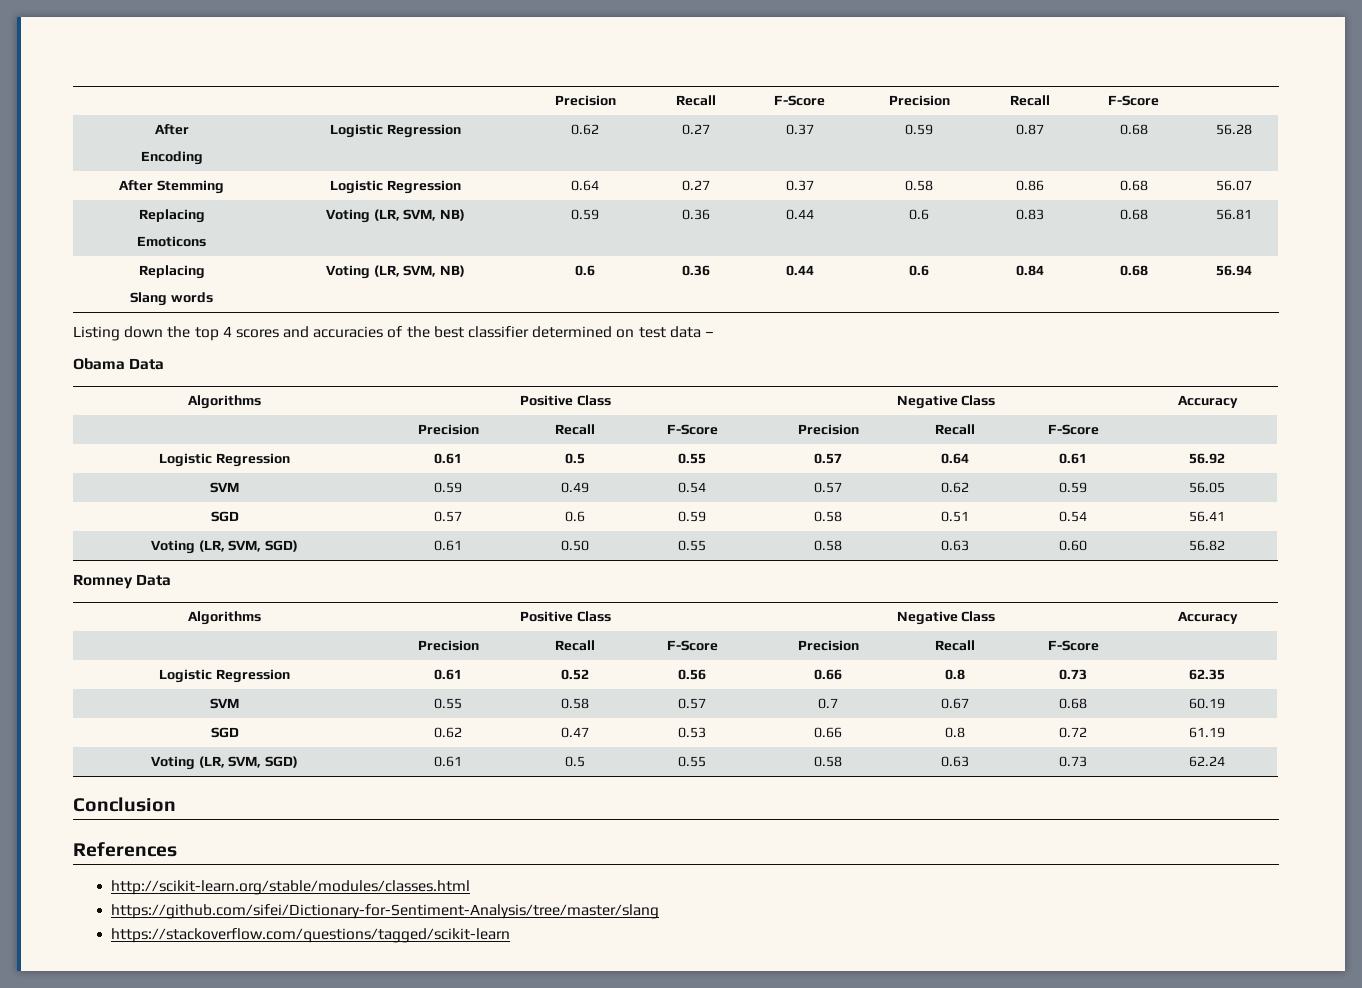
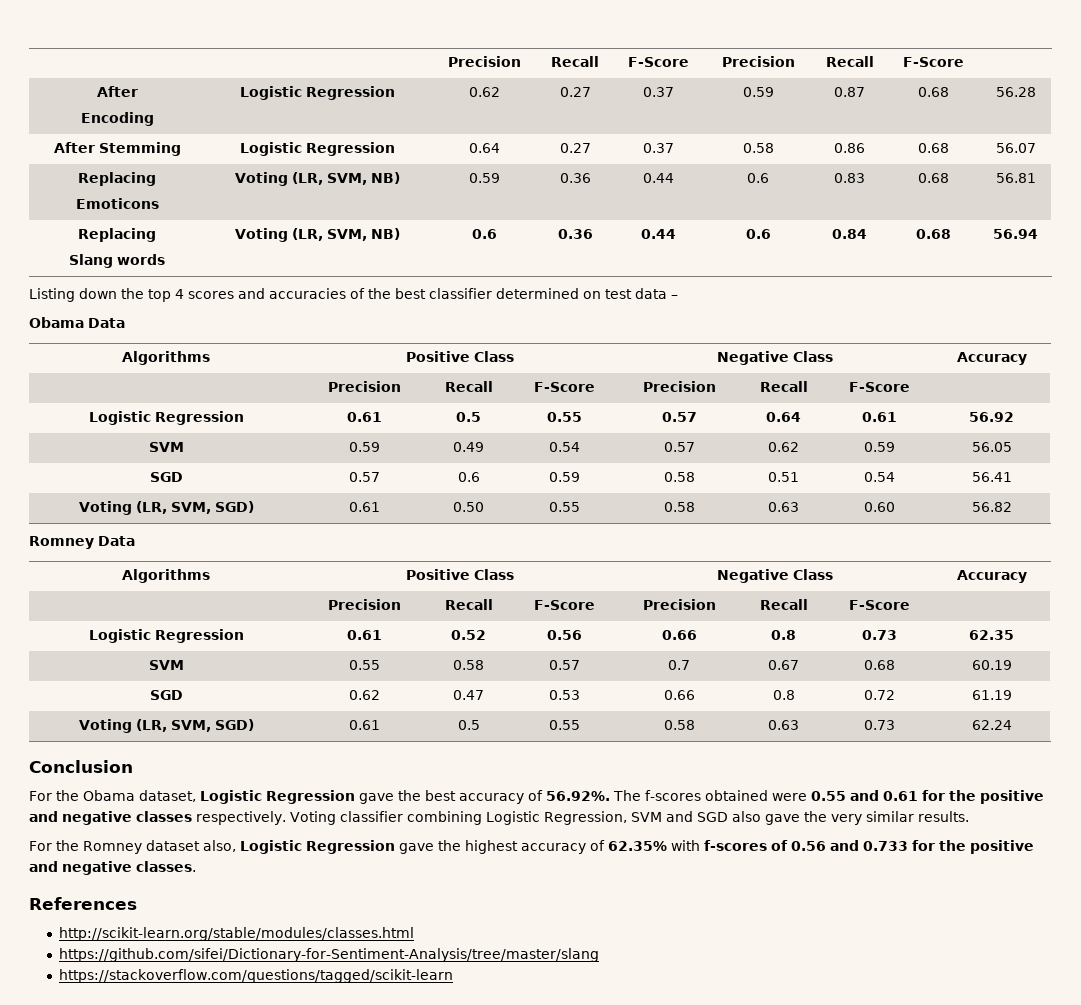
+ For the Obama dataset, Logistic Regression gave the best accuracy of 56.92%. The f-scores obtained were 0.55 and 0.61 for the positive and negative classes respectively. Voting classifier combining Logistic Regression, SVM and SGD also gave the very similar results.
+ For the Romney dataset also, Logistic Regression gave the highest accuracy of 62.35% with f-scores of 0.56 and 0.733 for the positive and negative classes.

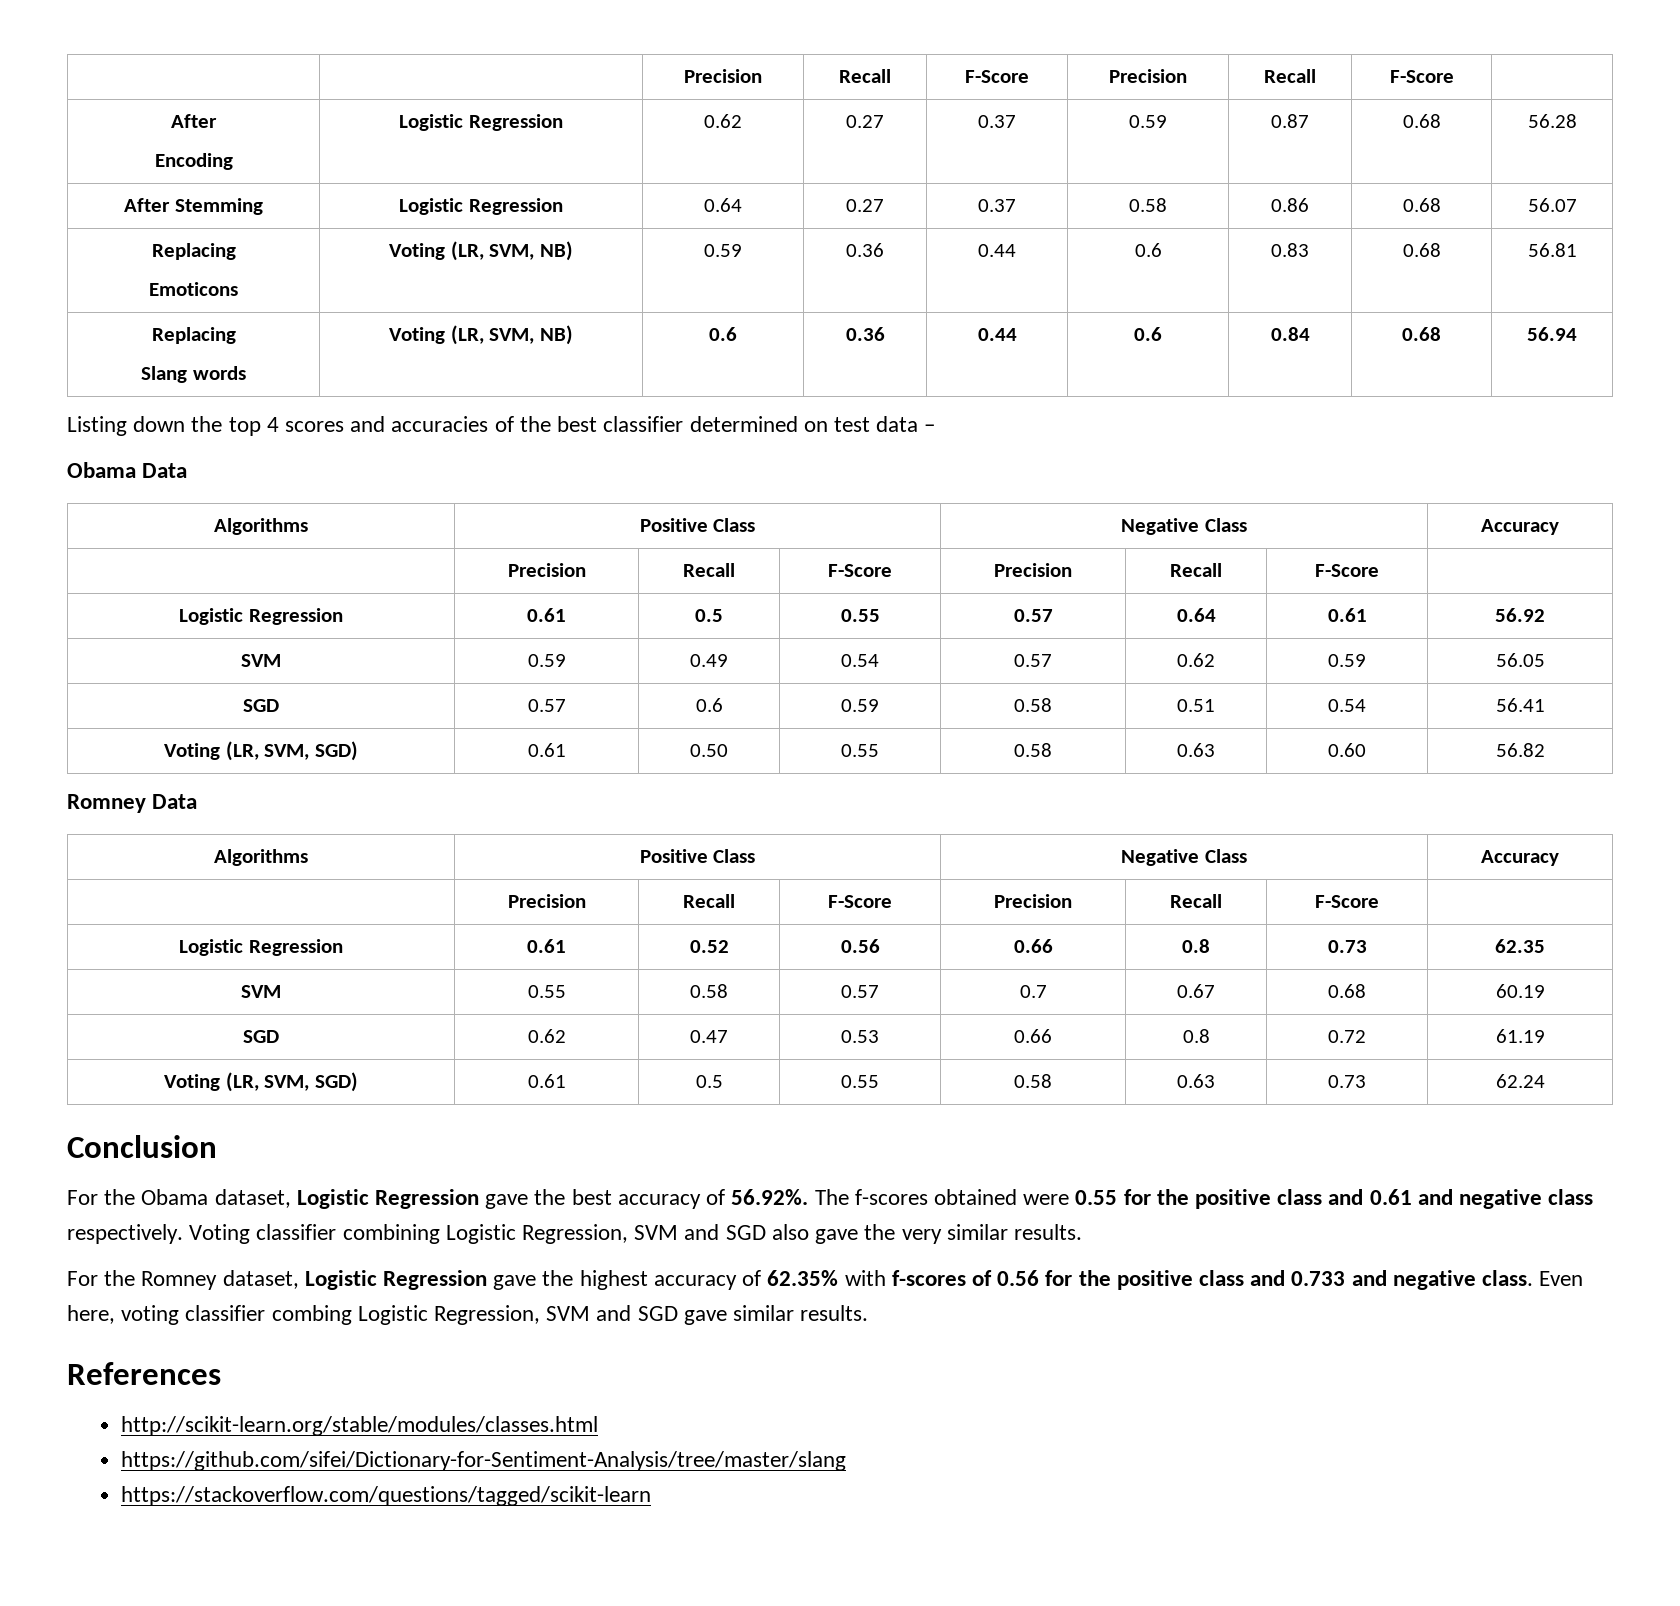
- For the Obama dataset, Logistic Regression gave the best accuracy of 56.92%. The f-scores obtained were 0.55 and 0.61 for the positive and negative classes respectively.
+ For the Obama dataset, Logistic Regression gave the best accuracy of 56.92%. The f-scores obtained were 0.55 for the positive class and 0.61 and negative class respectively.
- For the Romney dataset also, Logistic Regression gave the highest accuracy of 62.35% with f-scores of 0.56 and 0.733 for the positive and negative classes.
+ For the Romney dataset, Logistic Regression gave the highest accuracy of 62.35% with f-scores of 0.56 for the positive class and 0.733 and negative class. Even here, voting classifier combing Logistic Regression, SVM and SGD gave similar results.

